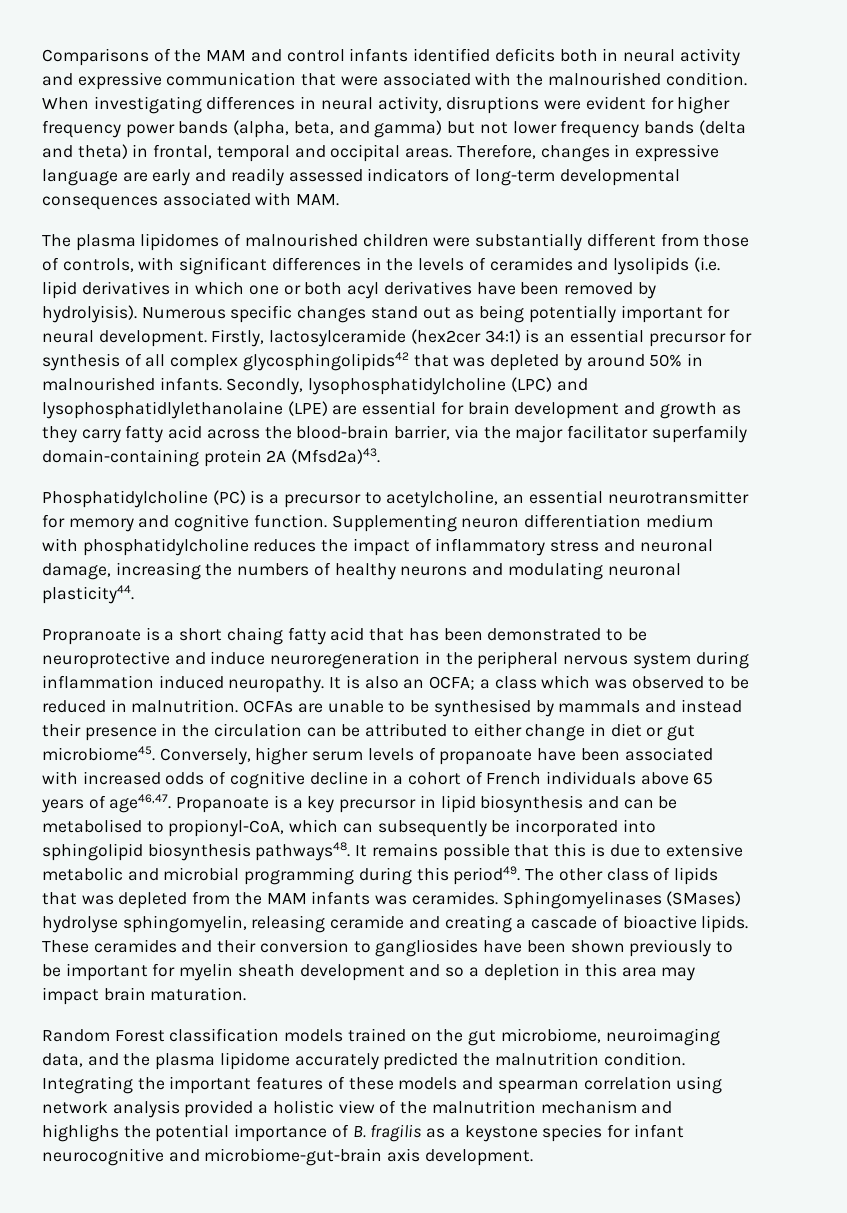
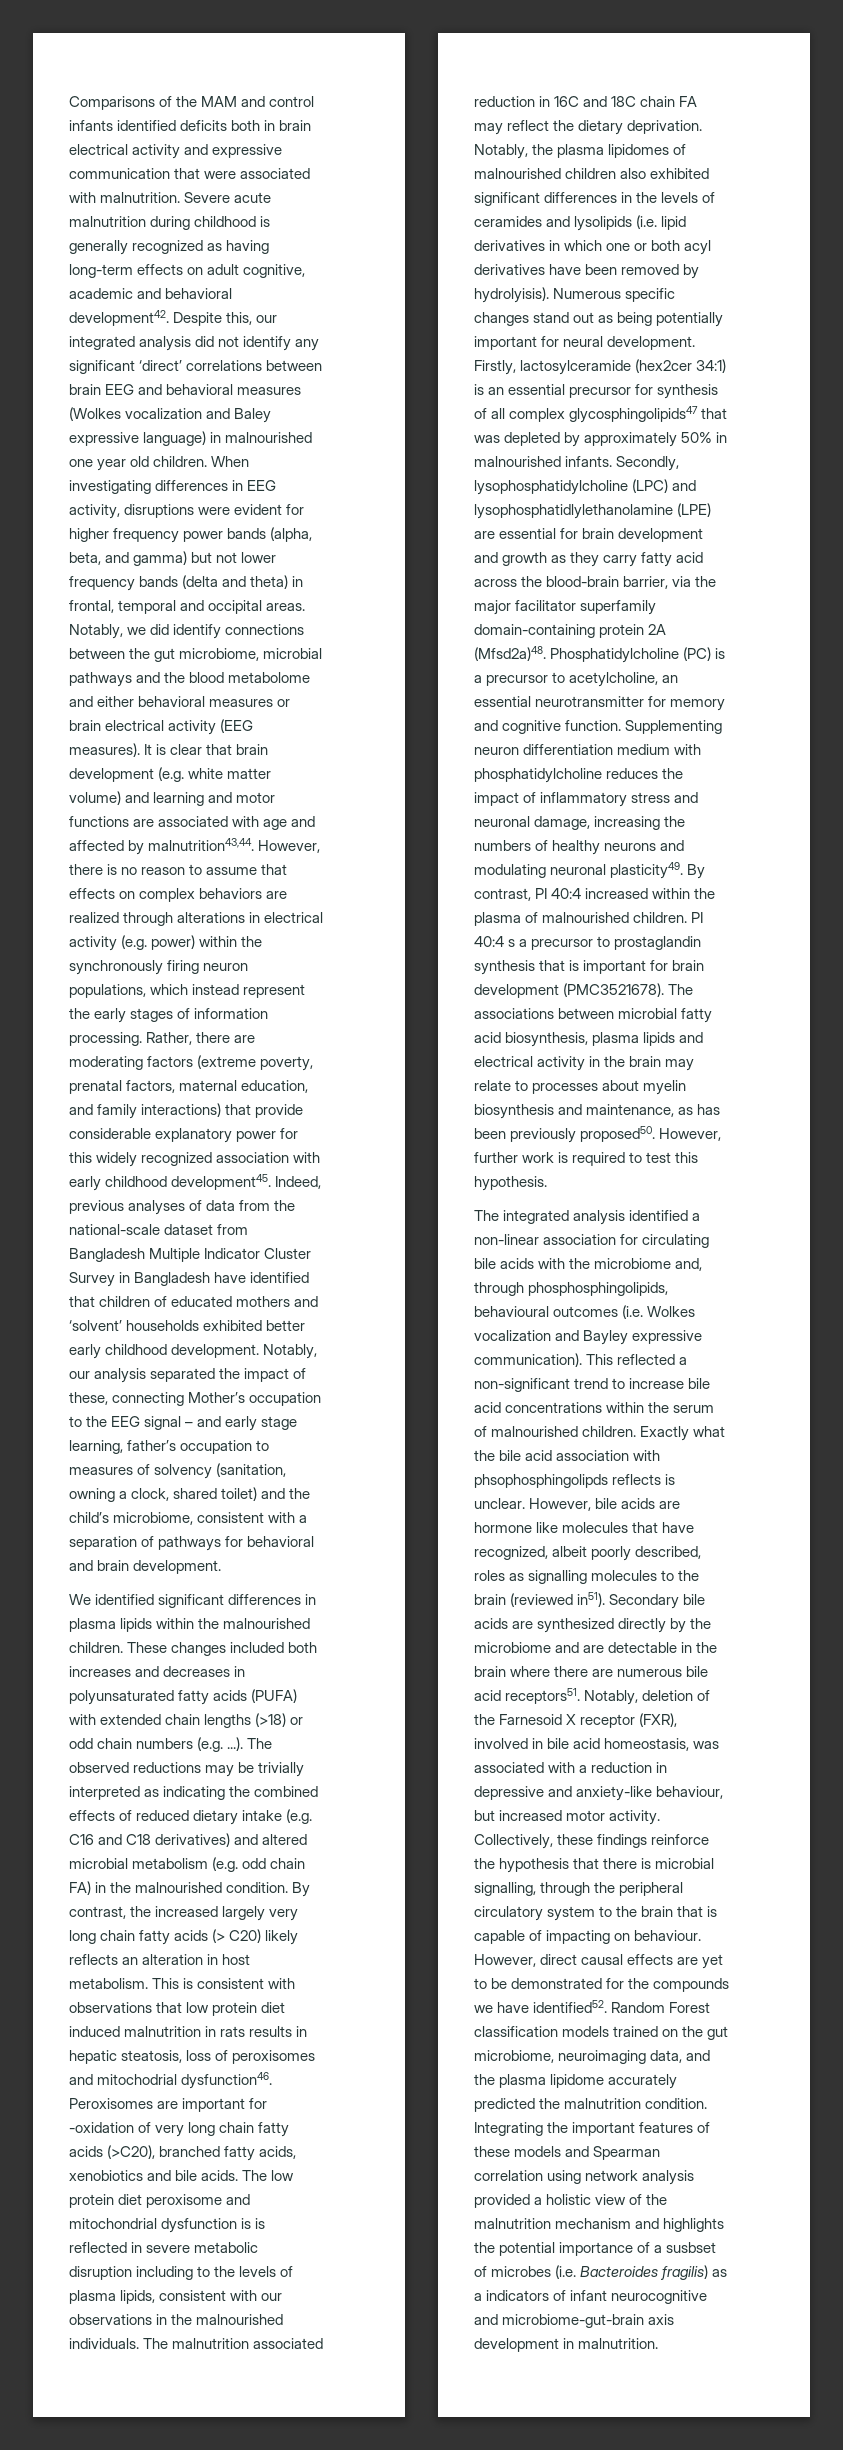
- Comparisons of the MAM and control infants identified deficits both in neural activity and expressive communication that were associated with the malnourished condition.
+ Comparisons of the MAM and control infants identified deficits both in brain electrical activity and expressive communication that were associated with malnutrition. Severe acute malnutrition during childhood is generally recognized as having long-term effects on adult cognitive, academic and behavioral development42. Despite this, our integrated analysis did not identify any significant ‘direct’ correlations between brain EEG and behavioral measures (Wolkes vocalization and Baley expressive language) in malnourished one year old children.
- When investigating differences in neural activity, disruptions were evident for higher frequency power bands (alpha, beta, and gamma) but not lower frequency bands (delta and theta) in frontal, temporal and occipital areas.
+ When investigating differences in EEG activity, disruptions were evident for higher frequency power bands (alpha, beta, and gamma) but not lower frequency bands (delta and theta) in frontal, temporal and occipital areas.
- Therefore, changes in expressive language are early and readily assessed indicators of long-term developmental consequences associated with MAM.
- The plasma lipidomes of malnourished children were substantially different from those of controls, with significant differences in the levels of ceramides and lysolipids (i.e. lipid derivatives in which one or both acyl derivatives have been removed by hydrolyisis).
+ Notably, we did identify connections between the gut microbiome, microbial pathways and the blood metabolome and either behavioral measures or brain electrical activity (EEG measures). It is clear that brain development (e.g. white matter volume) and learning and motor functions are associated with age and affected by malnutrition43,44. However, there is no reason to assume that effects on complex behaviors are realized through alterations in electrical activity (e.g. power) within the synchronously firing neuron populations, which instead represent the early stages of information processing. Rather, there are moderating factors (extreme poverty, prenatal factors, maternal education, and family interactions) that provide considerable explanatory power for this widely recognized association with early childhood development45. Indeed, previous analyses of data from the national-scale dataset from Bangladesh Multiple Indicator Cluster Survey in Bangladesh have identified that children of educated mothers and ‘solvent’ households exhibited better early childhood development. Notably, our analysis separated the impact of these, connecting Mother’s occupation to the EEG signal – and early stage learning, father’s occupation to measures of solvency (sanitation, owning a clock, shared toilet) and the child’s microbiome, consistent with a separation of pathways for behavioral and brain development.
+ We identified significant differences in plasma lipids within the malnourished children. These changes included both increases and decreases in polyunsaturated fatty acids (PUFA) with extended chain lengths (>18) or odd chain numbers (e.g. ...). The observed reductions may be trivially interpreted as indicating the combined effects of reduced dietary intake (e.g. C16 and C18 derivatives) and altered microbial metabolism (e.g. odd chain FA) in the malnourished condition. By contrast, the increased largely very long chain fatty acids (> C20) likely reflects an alteration in host metabolism. This is consistent with observations that low protein diet induced malnutrition in rats results in hepatic steatosis, loss of peroxisomes and mitochodrial dysfunction46. Peroxisomes are important for -oxidation of very long chain fatty acids (>C20), branched fatty acids, xenobiotics and bile acids. The low protein diet peroxisome and mitochondrial dysfunction is is reflected in severe metabolic disruption including to the levels of plasma lipids, consistent with our observations in the malnourished individuals. The malnutrition associated reduction in 16C and 18C chain FA may reflect the dietary deprivation. Notably, the plasma lipidomes of malnourished children also exhibited significant differences in the levels of ceramides and lysolipids (i.e. lipid derivatives in which one or both acyl derivatives have been removed by hydrolyisis).
- Firstly, lactosylceramide (hex2cer 34:1) is an essential precursor for synthesis of all complex glycosphingolipids42 that was depleted by around 50% in malnourished infants.
+ Firstly, lactosylceramide (hex2cer 34:1) is an essential precursor for synthesis of all complex glycosphingolipids47 that was depleted by approximately 50% in malnourished infants.
- Secondly, lysophosphatidylcholine (LPC) and lysophosphatidlylethanolaine (LPE) are essential for brain development and growth as they carry fatty acid across the blood-brain barrier, via the major facilitator superfamily domain-containing protein 2A (Mfsd2a)43.
- Phosphatidylcholine (PC) is a precursor to acetylcholine, an essential neurotransmitter for memory and cognitive function.
+ Secondly, lysophosphatidylcholine (LPC) and lysophosphatidlylethanolamine (LPE) are essential for brain development and growth as they carry fatty acid across the blood-brain barrier, via the major facilitator superfamily domain-containing protein 2A (Mfsd2a)48. Phosphatidylcholine (PC) is a precursor to acetylcholine, an essential neurotransmitter for memory and cognitive function.
- Supplementing neuron differentiation medium with phosphatidylcholine reduces the impact of inflammatory stress and neuronal damage, increasing the numbers of healthy neurons and modulating neuronal plasticity44.
- Propranoate is a short chaing fatty acid that has been demonstrated to be neuroprotective and induce neuroregeneration in the peripheral nervous system during inflammation induced neuropathy. It is also an OCFA; a class which was observed to be reduced in malnutrition. OCFAs are unable to be synthesised by mammals and instead their presence in the circulation can be attributed to either change in diet or gut microbiome45. Conversely, higher serum levels of propanoate have been associated with increased odds of cognitive decline in a cohort of French individuals above 65 years of age46,47. Propanoate is a key precursor in lipid biosynthesis and can be metabolised to propionyl-CoA, which can subsequently be incorporated into sphingolipid biosynthesis pathways48. It remains possible that this is due to extensive metabolic and microbial programming during this period49. The other class of lipids that was depleted from the MAM infants was ceramides. Sphingomyelinases (SMases) hydrolyse sphingomyelin, releasing ceramide and creating a cascade of bioactive lipids. These ceramides and their conversion to gangliosides have been shown previously to be important for myelin sheath development and so a depletion in this area may impact brain maturation.
- Random Forest classification models trained on the gut microbiome, neuroimaging data, and the plasma lipidome accurately predicted the malnutrition condition.
+ Supplementing neuron differentiation medium with phosphatidylcholine reduces the impact of inflammatory stress and neuronal damage, increasing the numbers of healthy neurons and modulating neuronal plasticity49. By contrast, PI 40:4 increased within the plasma of malnourished children. PI 40:4 s a precursor to prostaglandin synthesis that is important for brain development (PMC3521678). The associations between microbial fatty acid biosynthesis, plasma lipids and electrical activity in the brain may relate to processes about myelin biosynthesis and maintenance, as has been previously proposed50. However, further work is required to test this hypothesis.
+ The integrated analysis identified a non-linear association for circulating bile acids with the microbiome and, through phosphosphingolipids, behavioural outcomes (i.e. Wolkes vocalization and Bayley expressive communication). This reflected a non-significant trend to increase bile acid concentrations within the serum of malnourished children. Exactly what the bile acid association with phsophosphingolipds reflects is unclear. However, bile acids are hormone like molecules that have recognized, albeit poorly described, roles as signalling molecules to the brain (reviewed in51). Secondary bile acids are synthesized directly by the microbiome and are detectable in the brain where there are numerous bile acid receptors51. Notably, deletion of the Farnesoid X receptor (FXR), involved in bile acid homeostasis, was associated with a reduction in depressive and anxiety-like behaviour, but increased motor activity. Collectively, these findings reinforce the hypothesis that there is microbial signalling, through the peripheral circulatory system to the brain that is capable of impacting on behaviour. However, direct causal effects are yet to be demonstrated for the compounds we have identified52. Random Forest classification models trained on the gut microbiome, neuroimaging data, and the plasma lipidome accurately predicted the malnutrition condition.
- Integrating the important features of these models and spearman correlation using network analysis provided a holistic view of the malnutrition mechanism and highlighs the potential importance of B. fragilis as a keystone species for infant neurocognitive and microbiome-gut-brain axis development.
+ Integrating the important features of these models and Spearman correlation using network analysis provided a holistic view of the malnutrition mechanism and highlights the potential importance of a susbset of microbes (i.e. Bacteroides fragilis) as a indicators of infant neurocognitive and microbiome-gut-brain axis development in malnutrition.

